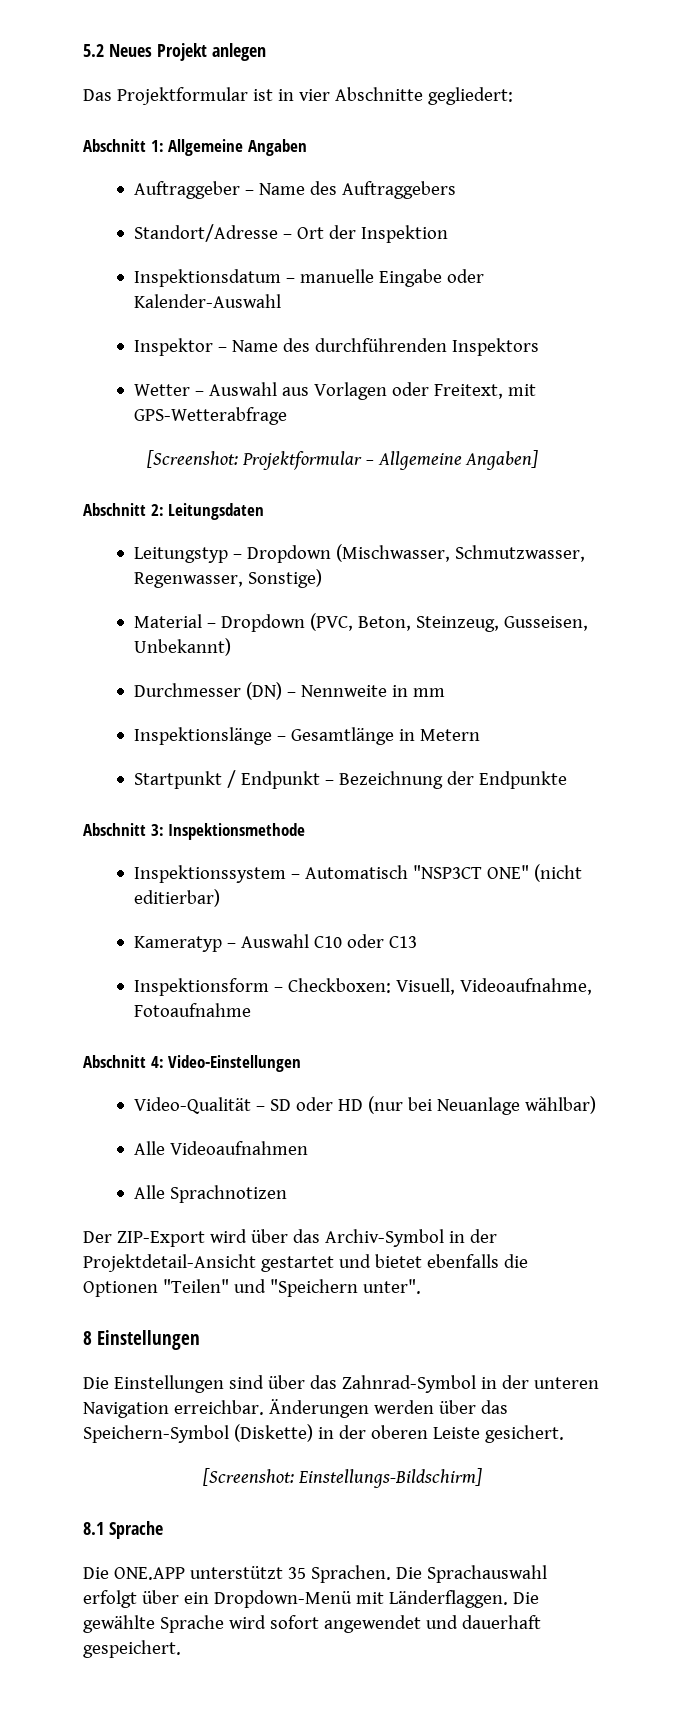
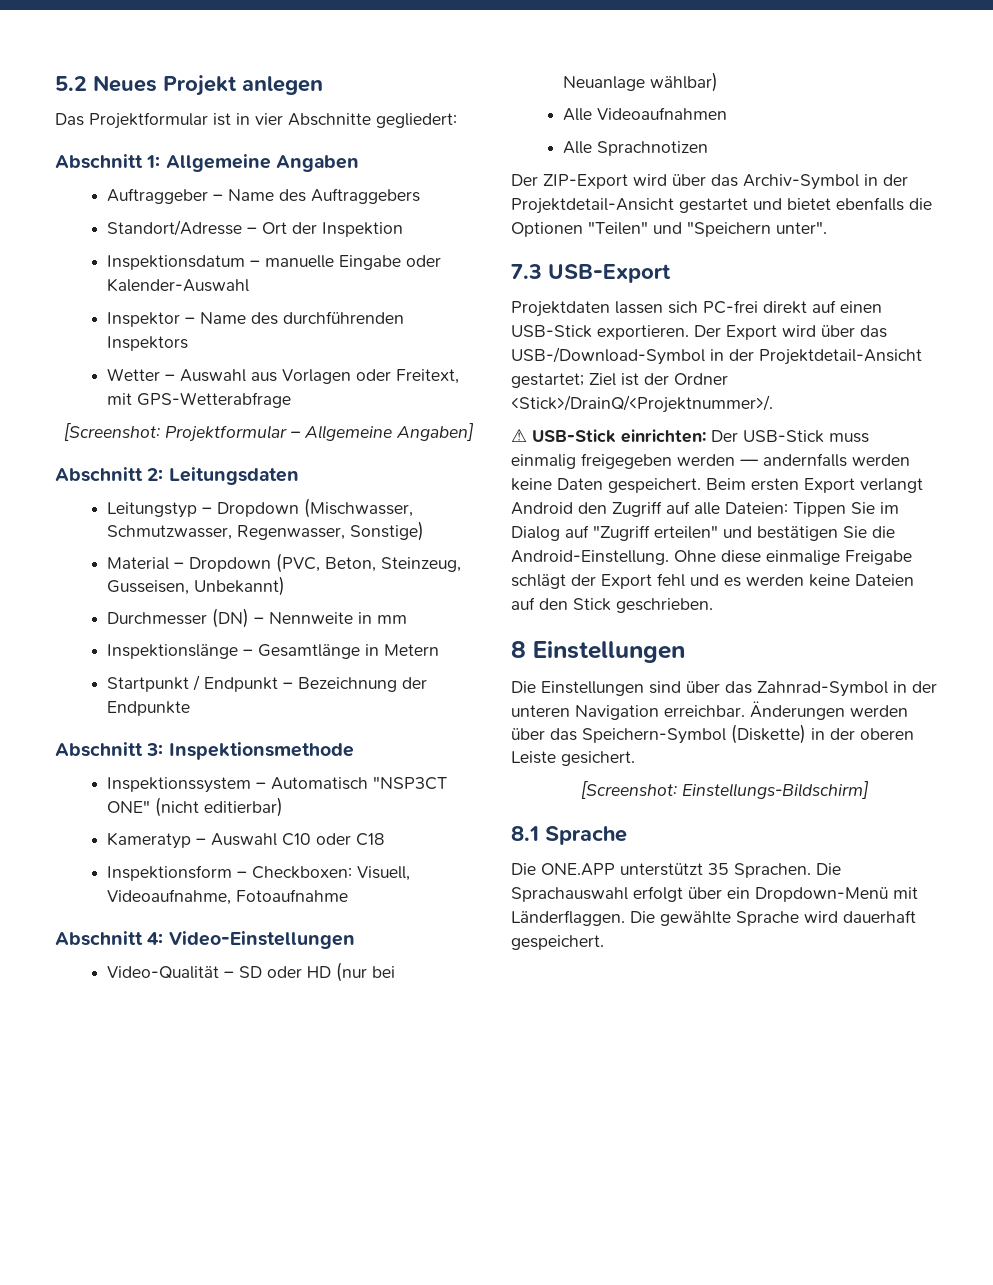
- Kameratyp – Auswahl C10 oder C13
+ Kameratyp – Auswahl C10 oder C18
+ 7.3 USB-Export
+ Projektdaten lassen sich PC-frei direkt auf einen USB-Stick exportieren. Der Export wird über das USB-/Download-Symbol in der Projektdetail-Ansicht gestartet; Ziel ist der Ordner <Stick>/DrainQ/<Projektnummer>/.
+ ⚠ USB-Stick einrichten: Der USB-Stick muss einmalig freigegeben werden — andernfalls werden keine Daten gespeichert. Beim ersten Export verlangt Android den Zugriff auf alle Dateien: Tippen Sie im Dialog auf "Zugriff erteilen" und bestätigen Sie die Android-Einstellung. Ohne diese einmalige Freigabe schlägt der Export fehl und es werden keine Dateien auf den Stick geschrieben.
- Die gewählte Sprache wird sofort angewendet und dauerhaft gespeichert.
+ Die gewählte Sprache wird dauerhaft gespeichert.

